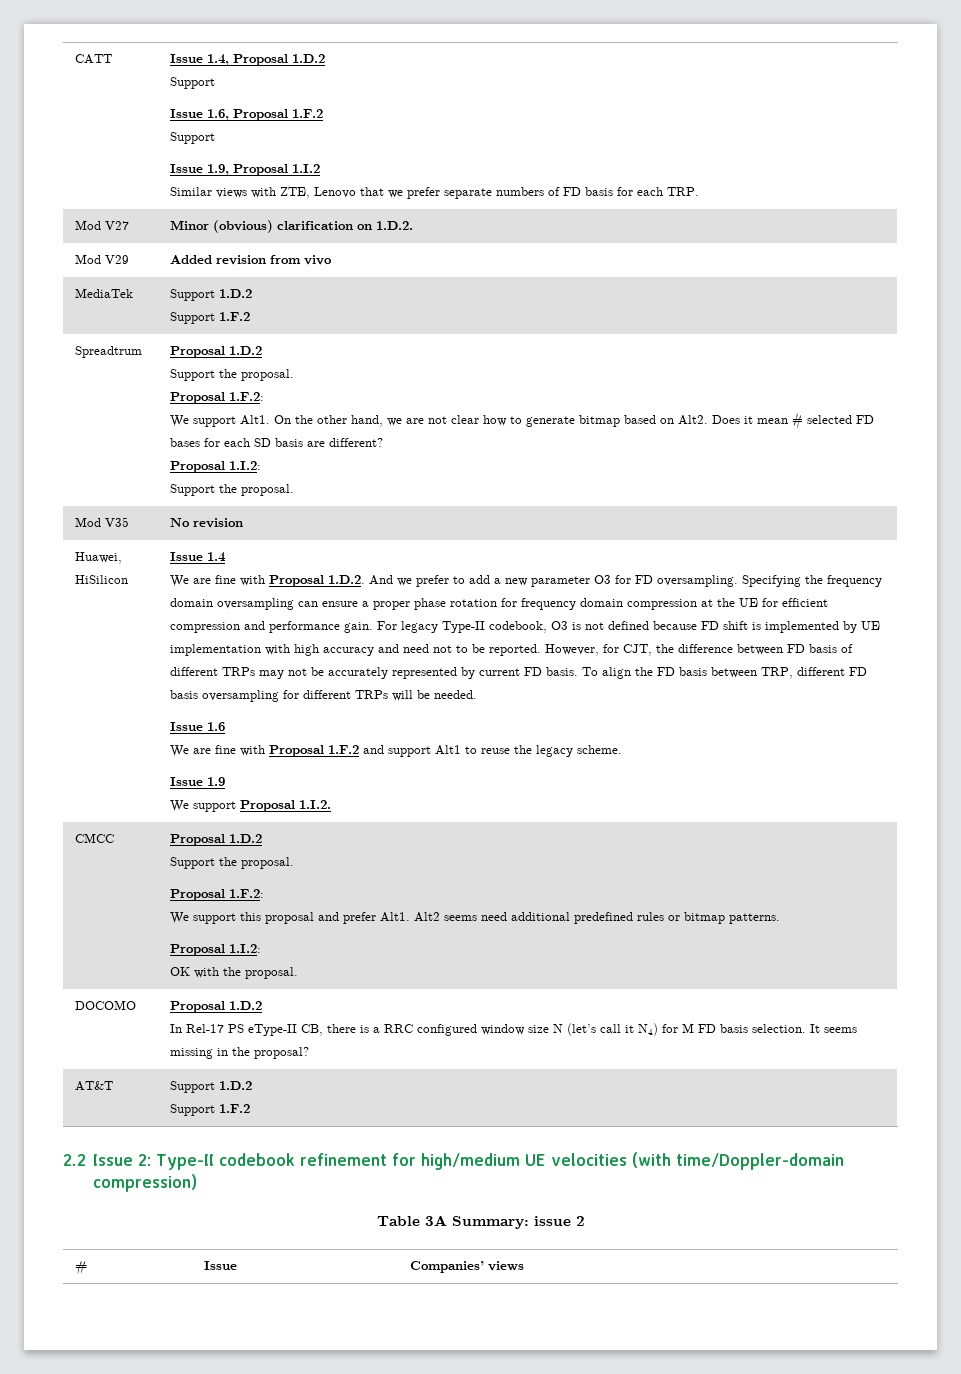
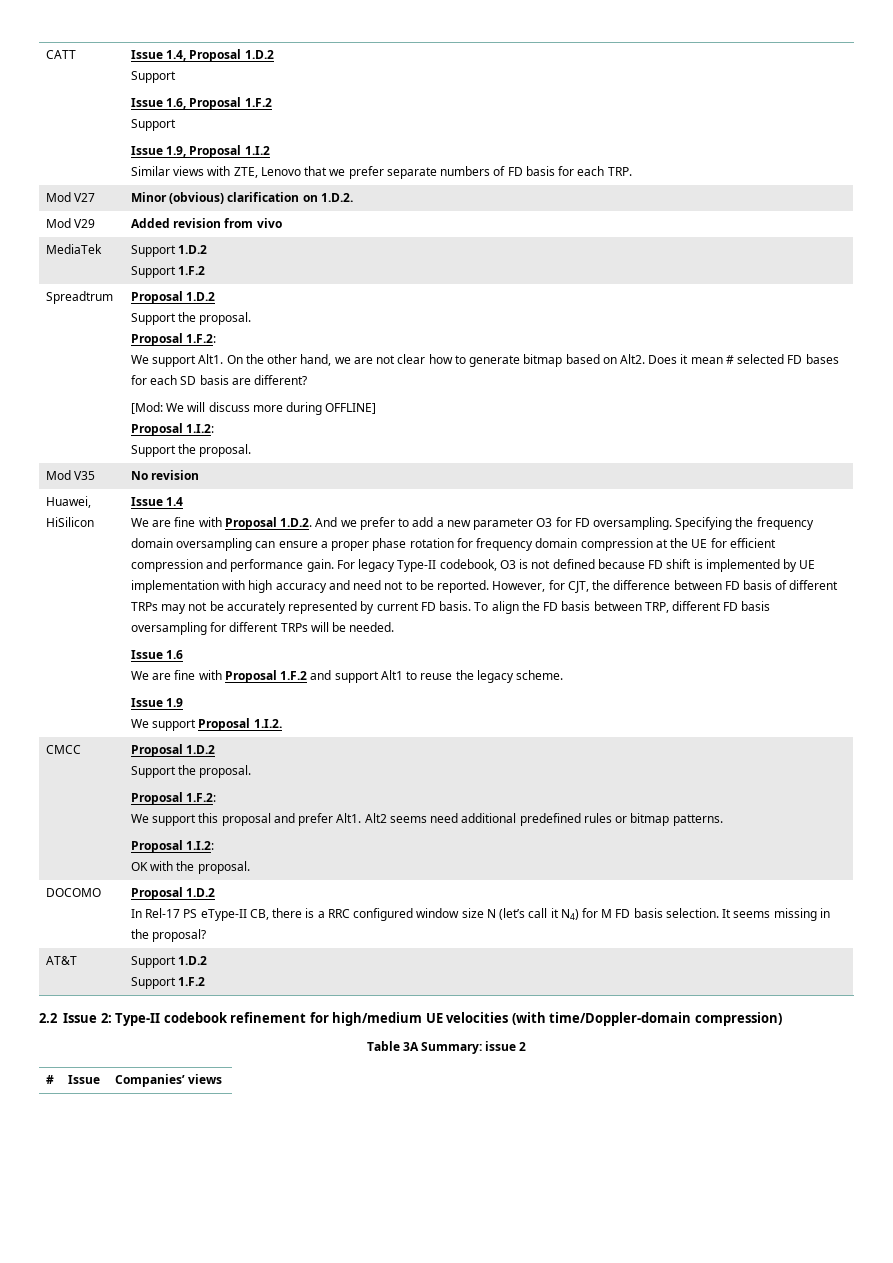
+ [Mod: We will discuss more during OFFLINE]

